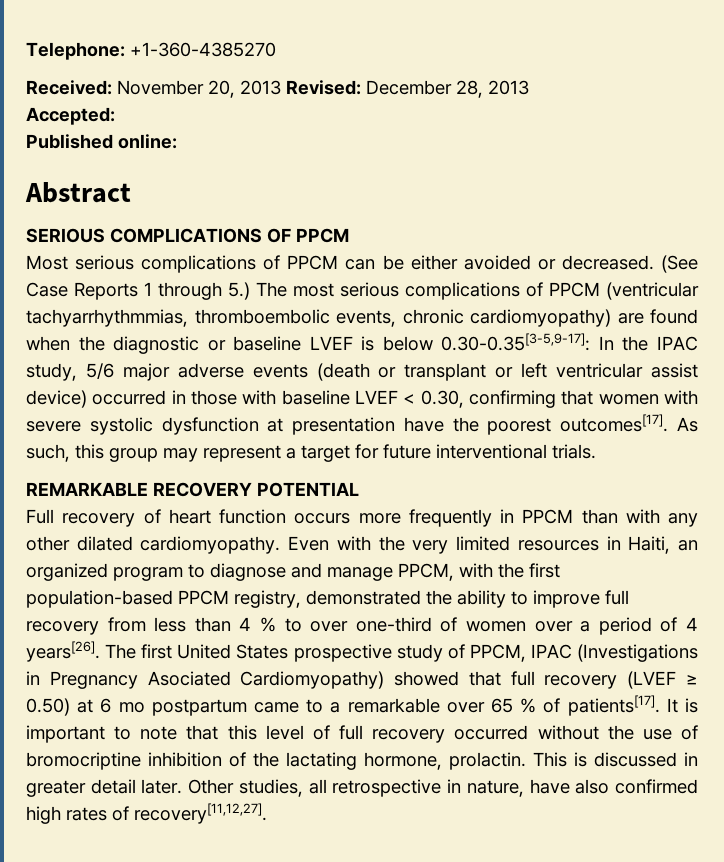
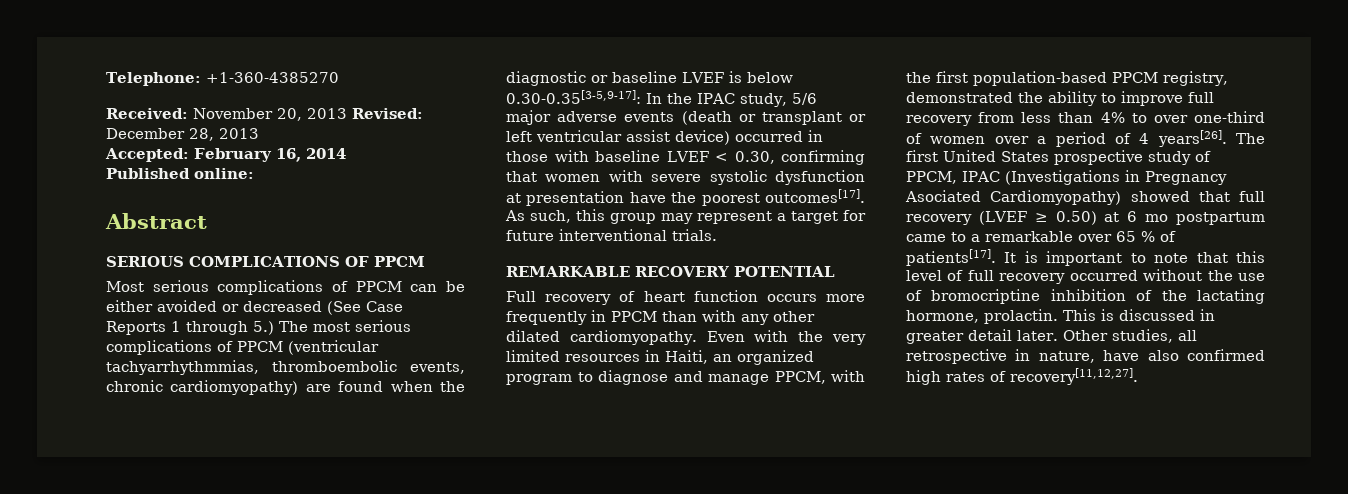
- Accepted:
+ Accepted: February 16, 2014
- Most serious complications of PPCM can be either avoided or decreased. (See Case Reports 1 through 5.) The most serious complications of PPCM (ventricular tachyarrhythmmias, thromboembolic events, chronic cardiomyopathy) are found when the diagnostic or baseline LVEF is below 0.30-0.35[3-5,9-17]:
+ Most serious complications of PPCM can be either avoided or decreased (See Case Reports 1 through 5.) The most serious complications of PPCM (ventricular tachyarrhythmmias, thromboembolic events, chronic cardiomyopathy) are found when the diagnostic or baseline LVEF is below 0.30-0.35[3-5,9-17]:
- Even with the very limited resources in Haiti, an organized program to diagnose and manage PPCM, with the first population-based PPCM registry, demonstrated the ability to improve full recovery from less than 4 % to over one-third of women over a period of 4 years[26].
+ Even with the very limited resources in Haiti, an organized program to diagnose and manage PPCM, with the first population-based PPCM registry, demonstrated the ability to improve full recovery from less than 4% to over one-third of women over a period of 4 years[26].

